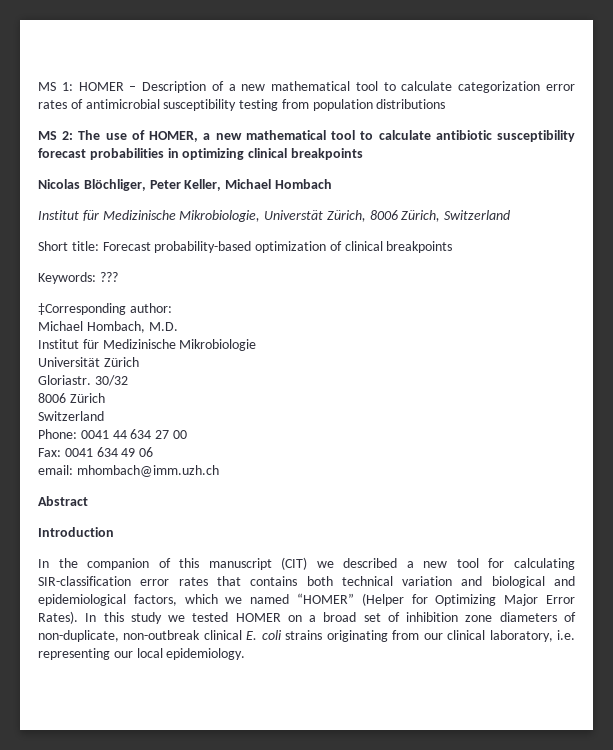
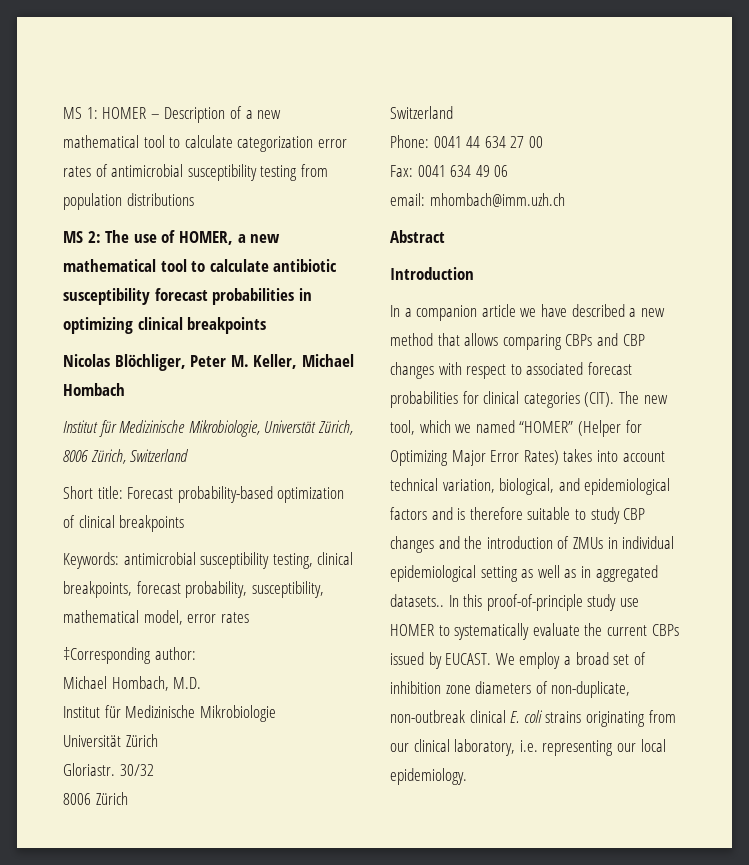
- Nicolas Blöchliger, Peter Keller, Michael Hombach
+ Nicolas Blöchliger, Peter M. Keller, Michael Hombach
- Keywords: ???
+ Keywords: antimicrobial susceptibility testing, clinical breakpoints, forecast probability, susceptibility, mathematical model, error rates
- In the companion of this manuscript (CIT) we described a new tool for calculating SIR-classification error rates that contains both technical variation and biological and epidemiological factors, which we named “HOMER” (Helper for Optimizing Major Error Rates). In this study we tested HOMER on a broad set of inhibition zone diameters of non-duplicate, non-outbreak clinical E. coli strains originating from our clinical laboratory, i.e. representing our local epidemiology.
+ In a companion article we have described a new method that allows comparing CBPs and CBP changes with respect to associated forecast probabilities for clinical categories (CIT). The new tool, which we named “HOMER” (Helper for Optimizing Major Error Rates) takes into account technical variation, biological, and epidemiological factors and is therefore suitable to study CBP changes and the introduction of ZMUs in individual epidemiological setting as well as in aggregated datasets.. In this proof-of-principle study use HOMER to systematically evaluate the current CBPs issued by EUCAST. We employ a broad set of inhibition zone diameters of non-duplicate, non-outbreak clinical E. coli strains originating from our clinical laboratory, i.e. representing our local epidemiology.

